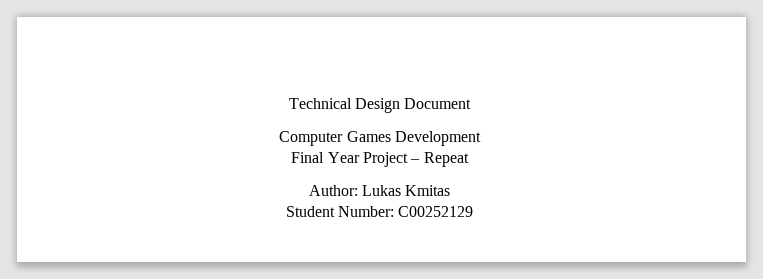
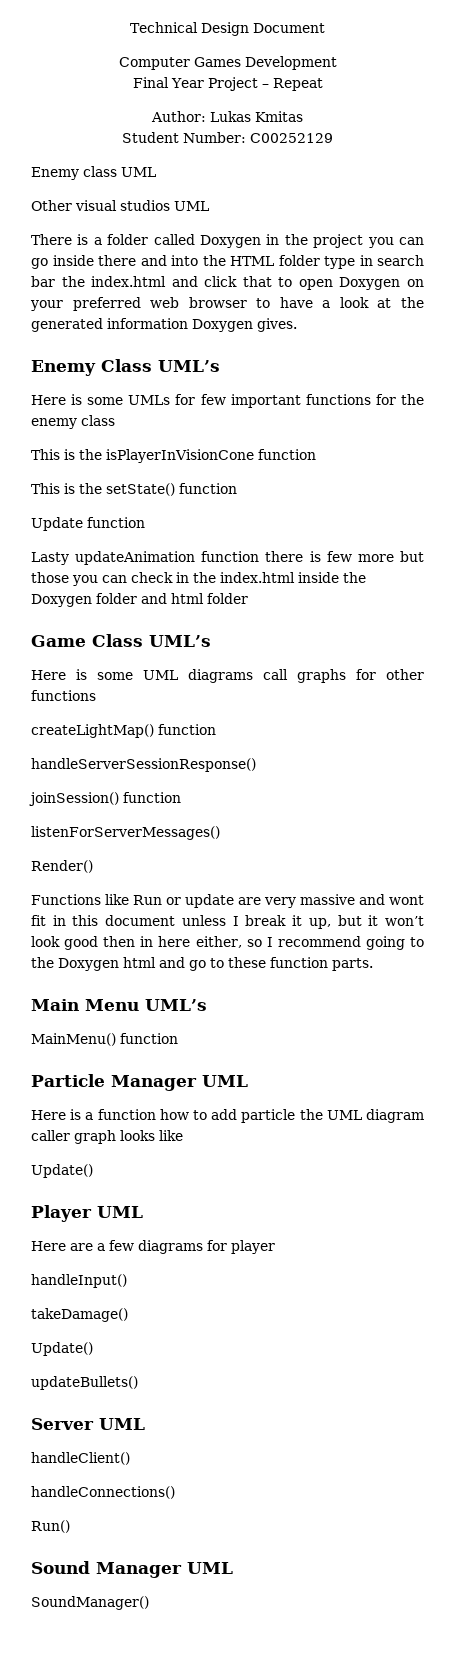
+ Enemy class UML
+ Other visual studios UML
+ There is a folder called Doxygen in the project you can go inside there and into the HTML folder type in search bar the index.html and click that to open Doxygen on your preferred web browser to have a look at the generated information Doxygen gives.
+ Enemy Class UML’s
+ Here is some UMLs for few important functions for the enemy class
+ This is the isPlayerInVisionCone function
+ This is the setState() function
+ Update function
+ Lasty updateAnimation function there is few more but those you can check in the index.html inside the Doxygen folder and html folder
+ Game Class UML’s
+ Here is some UML diagrams call graphs for other functions
+ createLightMap() function
+ handleServerSessionResponse()
+ joinSession() function
+ listenForServerMessages()
+ Render()
+ Functions like Run or update are very massive and wont fit in this document unless I break it up, but it won’t look good then in here either, so I recommend going to the Doxygen html and go to these function parts.
+ Main Menu UML’s
+ MainMenu() function
+ Particle Manager UML
+ Here is a function how to add particle the UML diagram caller graph looks like
+ Update()
+ Player UML
+ Here are a few diagrams for player
+ handleInput()
+ takeDamage()
+ Update()
+ updateBullets()
+ Server UML
+ handleClient()
+ handleConnections()
+ Run()
+ Sound Manager UML
+ SoundManager()

